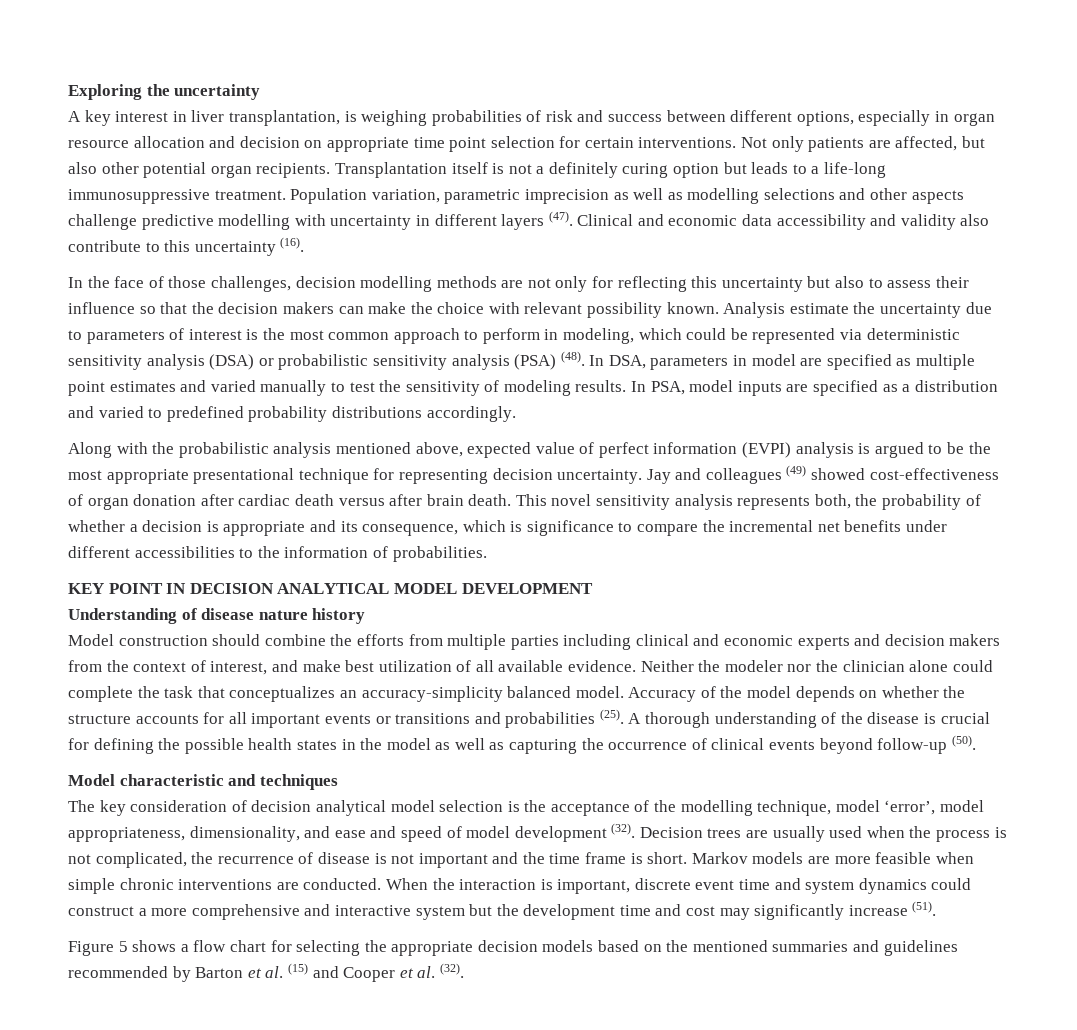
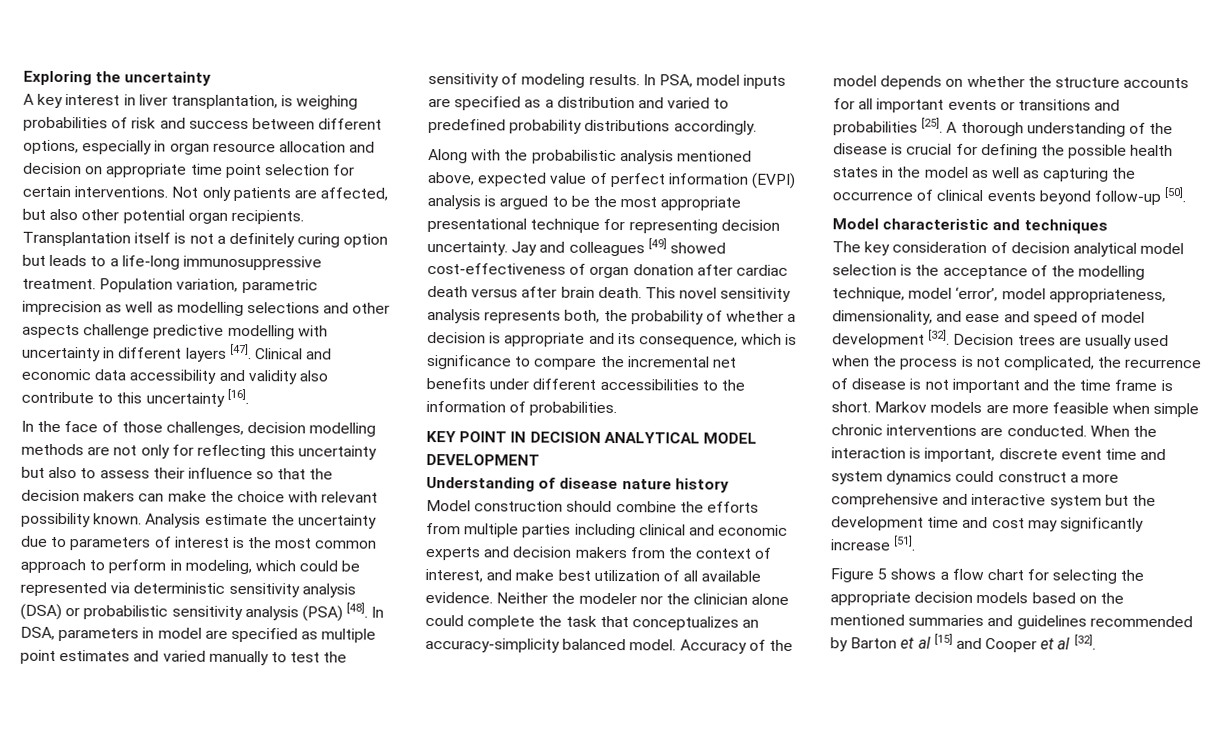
- Population variation, parametric imprecision as well as modelling selections and other aspects challenge predictive modelling with uncertainty in different layers (47).
+ Population variation, parametric imprecision as well as modelling selections and other aspects challenge predictive modelling with uncertainty in different layers [47].
- Clinical and economic data accessibility and validity also contribute to this uncertainty (16).
+ Clinical and economic data accessibility and validity also contribute to this uncertainty [16].
- Analysis estimate the uncertainty due to parameters of interest is the most common approach to perform in modeling, which could be represented via deterministic sensitivity analysis (DSA) or probabilistic sensitivity analysis (PSA) (48).
+ Analysis estimate the uncertainty due to parameters of interest is the most common approach to perform in modeling, which could be represented via deterministic sensitivity analysis (DSA) or probabilistic sensitivity analysis (PSA) [48].
- Jay and colleagues (49) showed cost-effectiveness of organ donation after cardiac death versus after brain death.
+ Jay and colleagues [49] showed cost-effectiveness of organ donation after cardiac death versus after brain death.
- Accuracy of the model depends on whether the structure accounts for all important events or transitions and probabilities (25).
+ Accuracy of the model depends on whether the structure accounts for all important events or transitions and probabilities [25].
- A thorough understanding of the disease is crucial for defining the possible health states in the model as well as capturing the occurrence of clinical events beyond follow-up (50).
+ A thorough understanding of the disease is crucial for defining the possible health states in the model as well as capturing the occurrence of clinical events beyond follow-up [50].
- The key consideration of decision analytical model selection is the acceptance of the modelling technique, model ‘error’, model appropriateness, dimensionality, and ease and speed of model development (32).
+ The key consideration of decision analytical model selection is the acceptance of the modelling technique, model ‘error’, model appropriateness, dimensionality, and ease and speed of model development [32].
- When the interaction is important, discrete event time and system dynamics could construct a more comprehensive and interactive system but the development time and cost may significantly increase (51).
+ When the interaction is important, discrete event time and system dynamics could construct a more comprehensive and interactive system but the development time and cost may significantly increase [51].
- Figure 5 shows a flow chart for selecting the appropriate decision models based on the mentioned summaries and guidelines recommended by Barton et al. (15) and Cooper et al. (32).
+ Figure 5 shows a flow chart for selecting the appropriate decision models based on the mentioned summaries and guidelines recommended by Barton et al [15] and Cooper et al [32].

